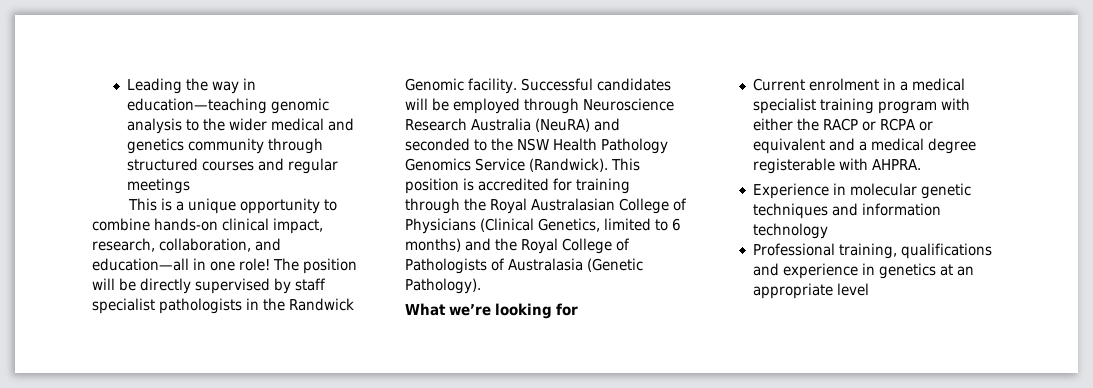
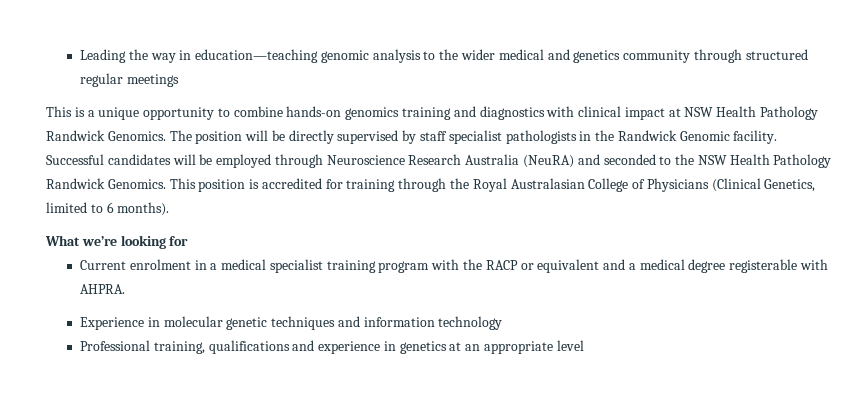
- Leading the way in education—teaching genomic analysis to the wider medical and genetics community through structured courses and regular meetings
+ Leading the way in education—teaching genomic analysis to the wider medical and genetics community through structured regular meetings
- This is a unique opportunity to combine hands-on clinical impact, research, collaboration, and education—all in one role!
+ This is a unique opportunity to combine hands-on genomics training and diagnostics with clinical impact at NSW Health Pathology Randwick Genomics.
- Successful candidates will be employed through Neuroscience Research Australia (NeuRA) and seconded to the NSW Health Pathology Genomics Service (Randwick).
+ Successful candidates will be employed through Neuroscience Research Australia (NeuRA) and seconded to the NSW Health Pathology Randwick Genomics.
- This position is accredited for training through the Royal Australasian College of Physicians (Clinical Genetics, limited to 6 months) and the Royal College of Pathologists of Australasia (Genetic Pathology).
+ This position is accredited for training through the Royal Australasian College of Physicians (Clinical Genetics, limited to 6 months).
- Current enrolment in a medical specialist training program with either the RACP or RCPA or equivalent and a medical degree registerable with AHPRA.
+ Current enrolment in a medical specialist training program with the RACP or equivalent and a medical degree registerable with AHPRA.

